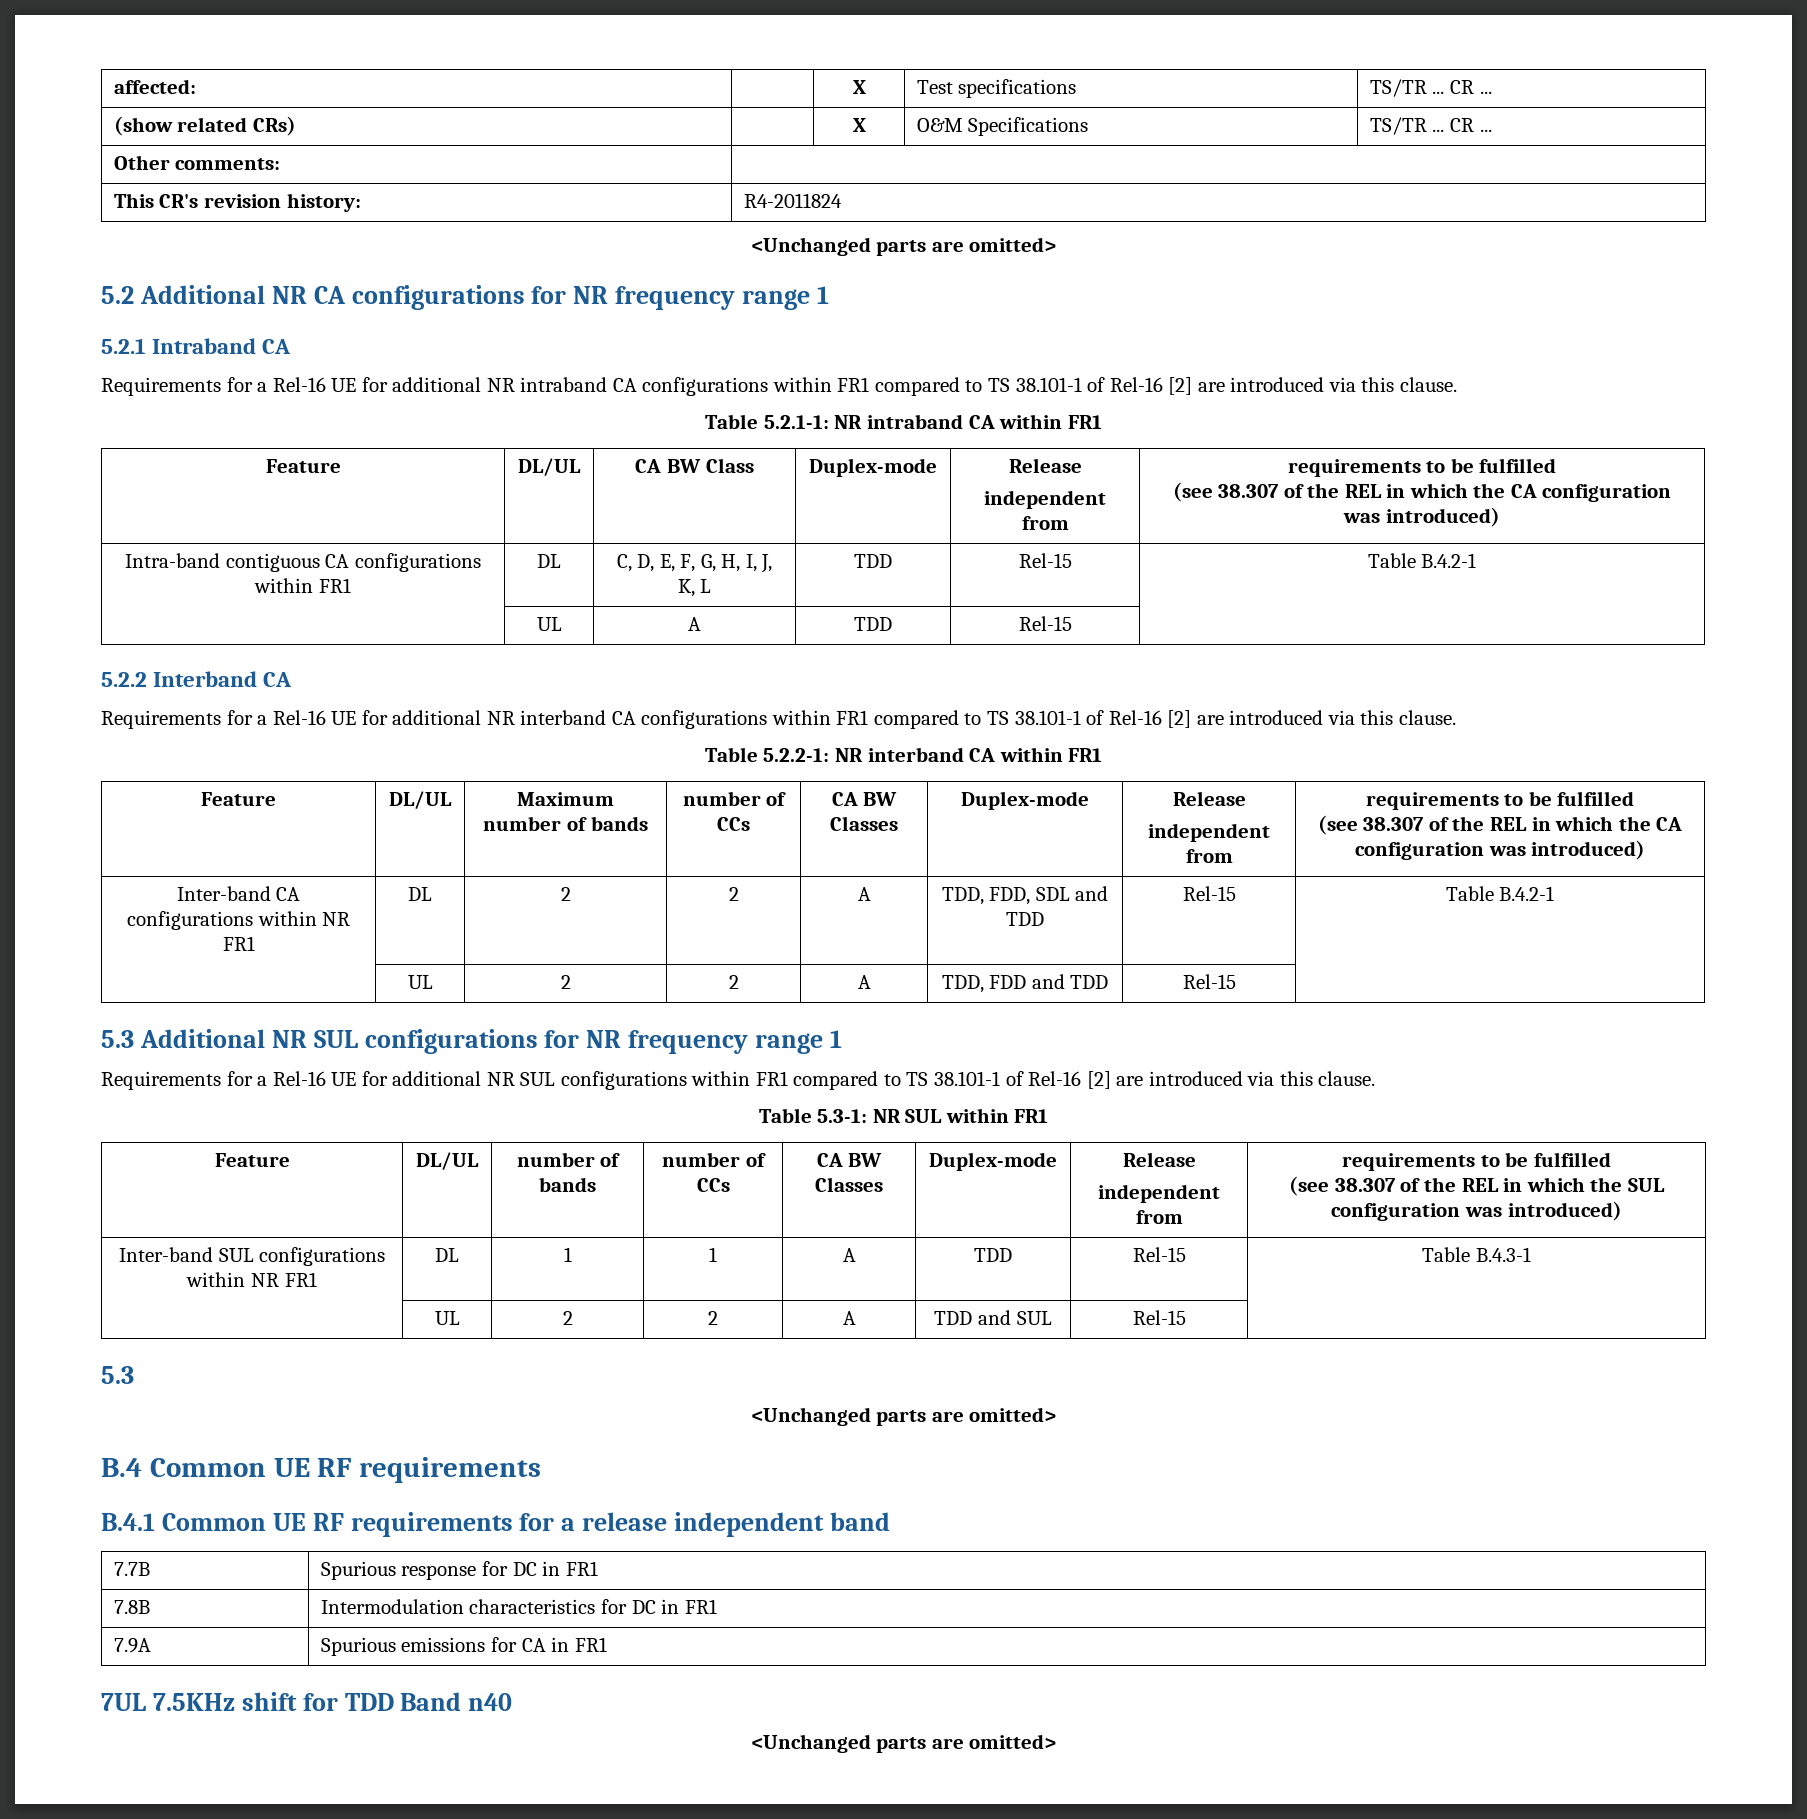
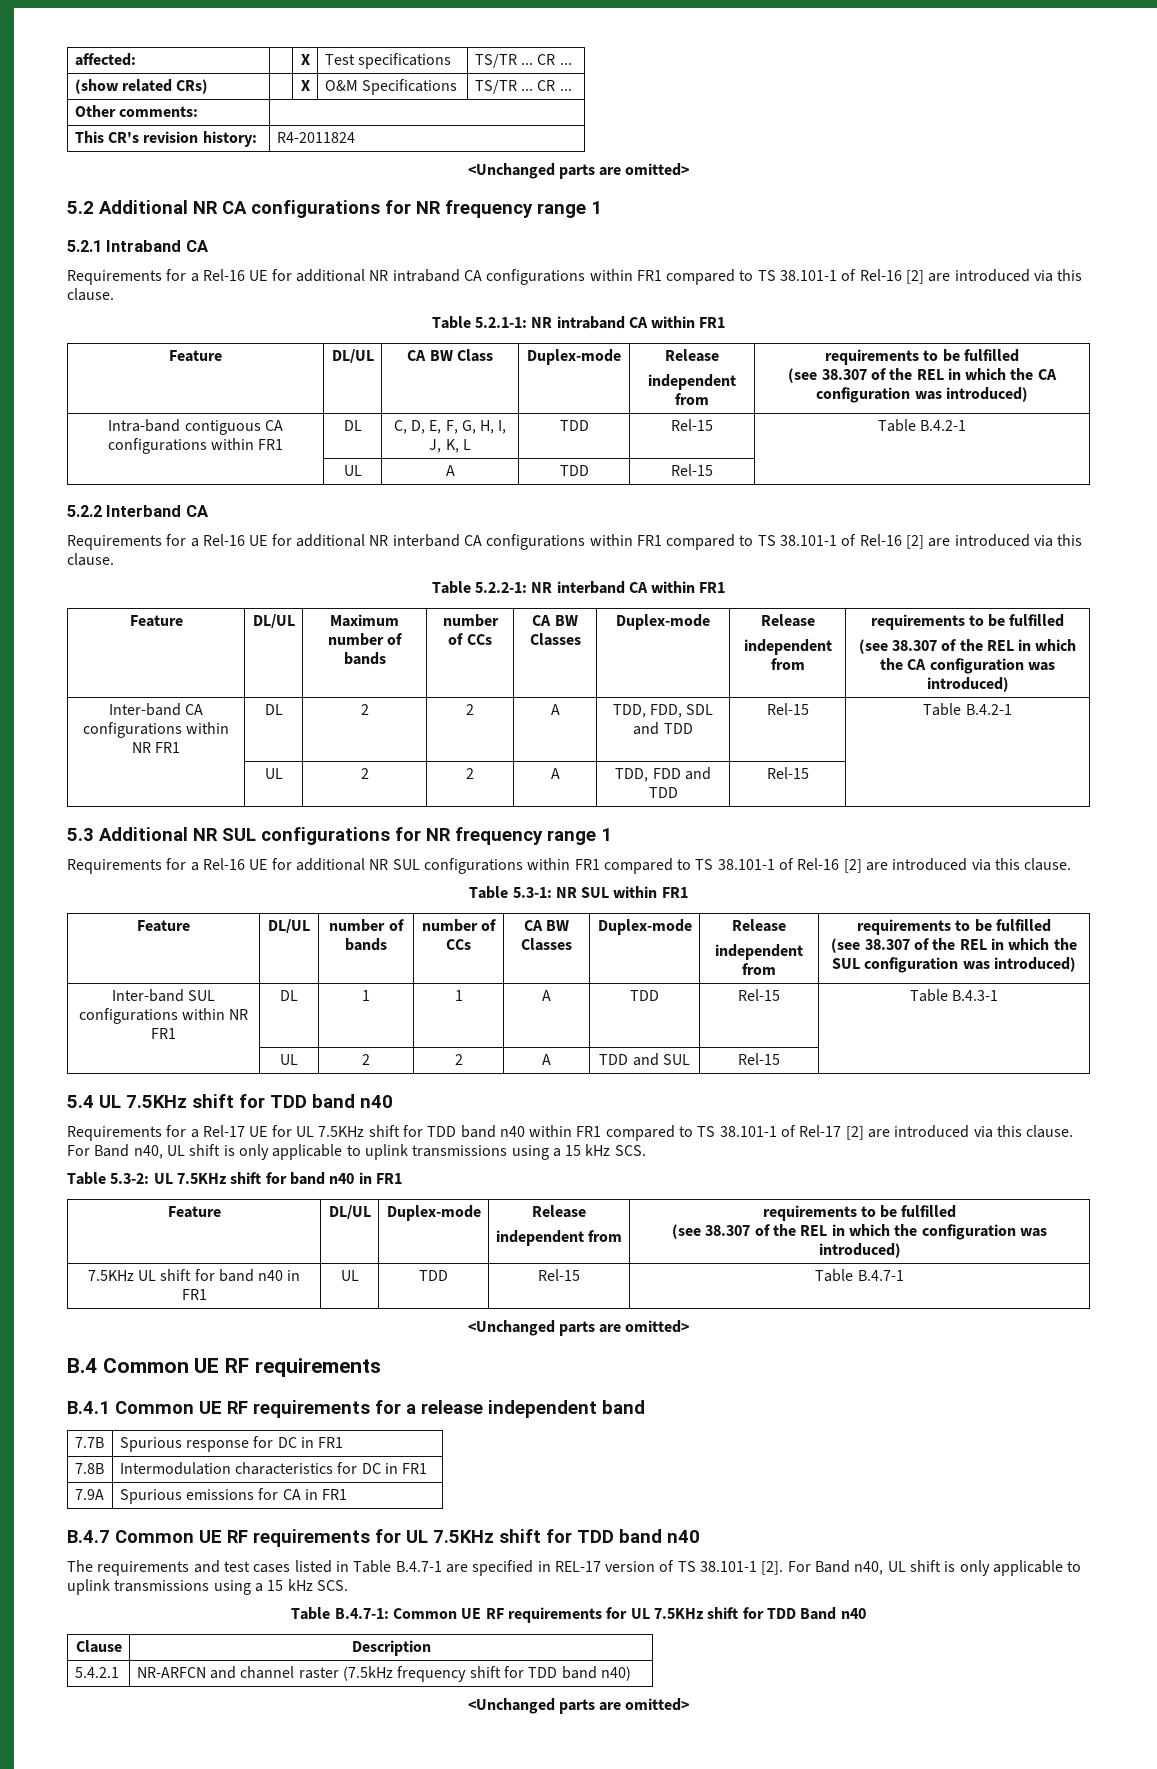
  | UL | 2 | 2 | A | TDD and SUL | Rel-15 |
- 5.3
+ 5.4 UL 7.5KHz shift for TDD band n40
+ Requirements for a Rel-17 UE for UL 7.5KHz shift for TDD band n40 within FR1 compared to TS 38.101-1 of Rel-17 [2] are introduced via this clause. For Band n40, UL shift is only applicable to uplink transmissions using a 15 kHz SCS.
+ Table 5.3-2: UL 7.5KHz shift for band n40 in FR1
+ Feature | DL/UL | Duplex-mode | Release
+ independent from | requirements to be fulfilled
+ (see 38.307 of the REL in which the configuration was introduced)
+ 7.5KHz UL shift for band n40 in FR1 | UL | TDD | Rel-15 | Table B.4.7-1
- 7UL 7.5KHz shift for TDD Band n40
+ B.4.7 Common UE RF requirements for UL 7.5KHz shift for TDD band n40
+ The requirements and test cases listed in Table B.4.7-1 are specified in REL-17 version of TS 38.101-1 [2]. For Band n40, UL shift is only applicable to uplink transmissions using a 15 kHz SCS.
+ Table B.4.7-1: Common UE RF requirements for UL 7.5KHz shift for TDD Band n40
+ Clause | Description
+ 5.4.2.1 | NR-ARFCN and channel raster (7.5kHz frequency shift for TDD band n40)

